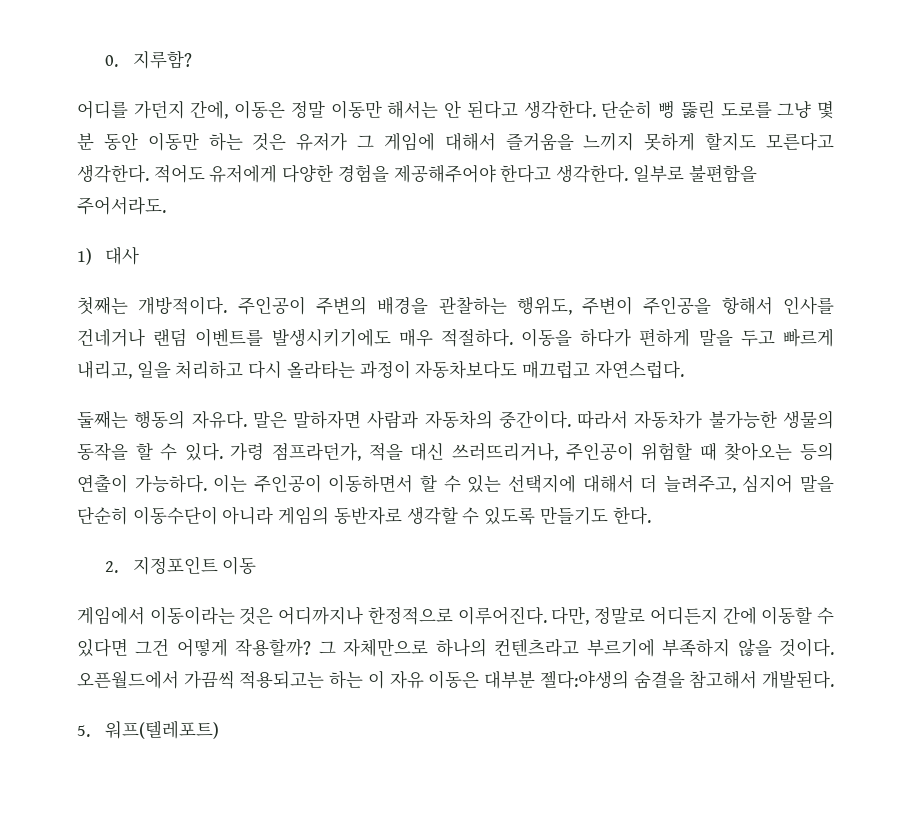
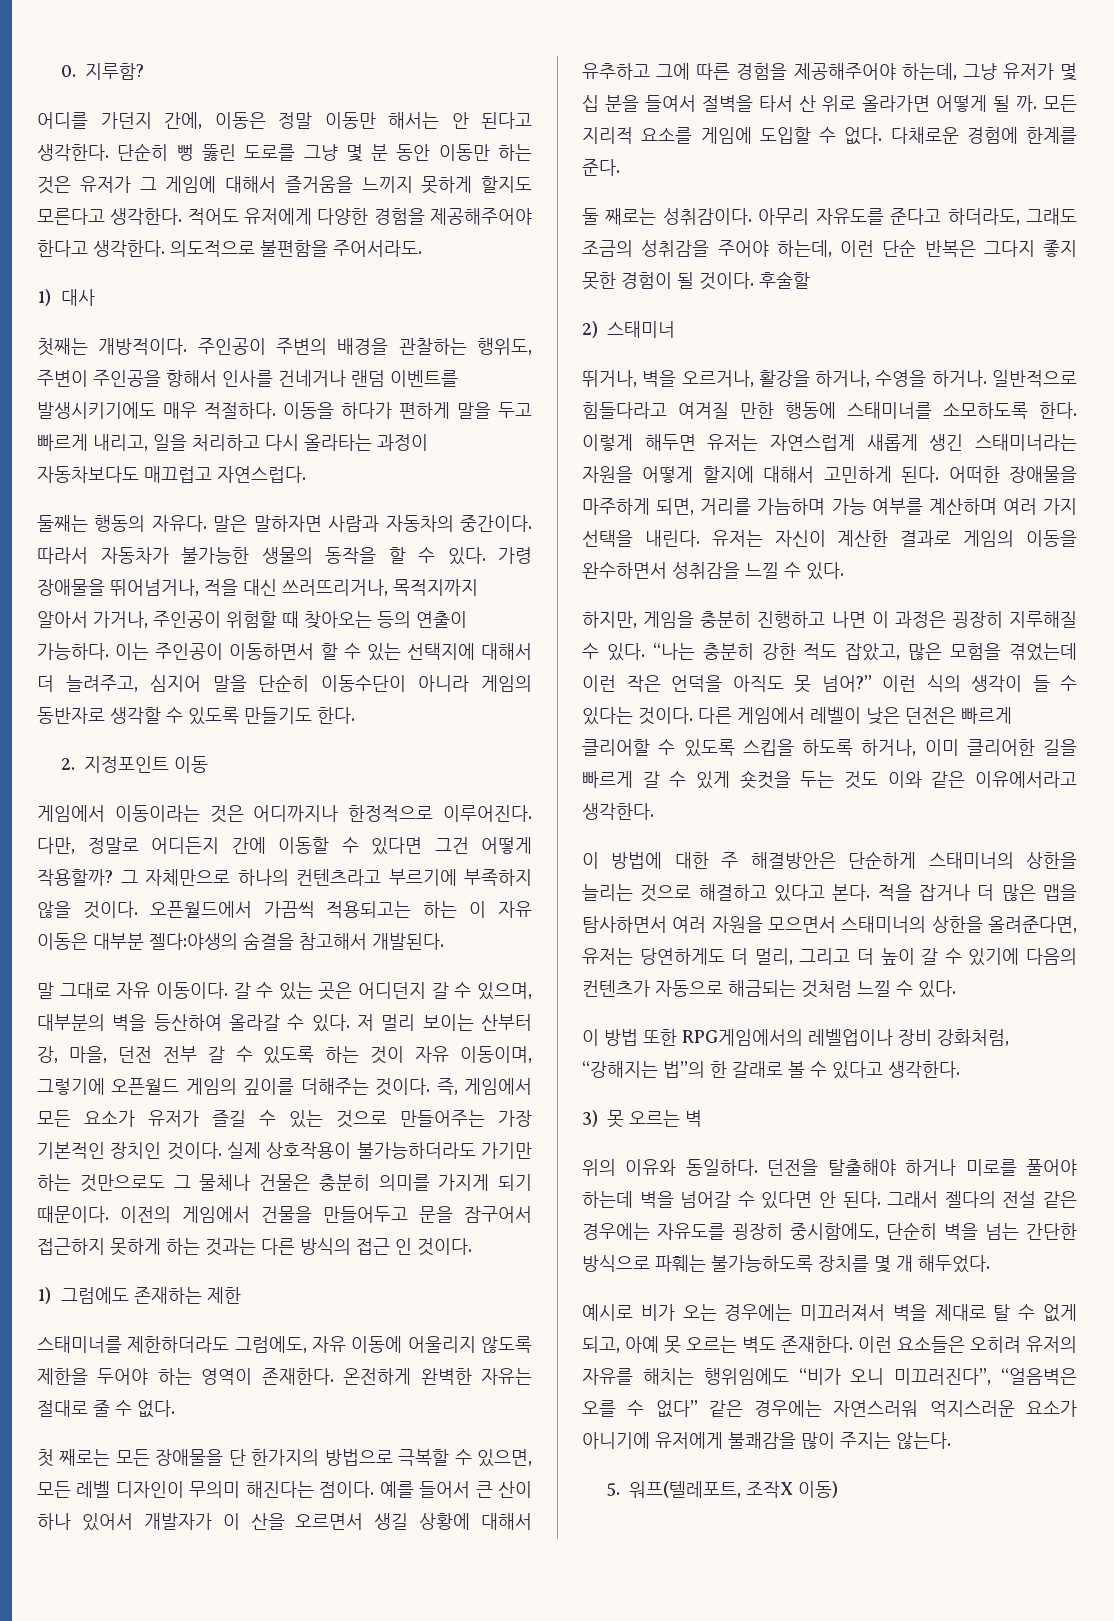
- 일부로 불편함을 주어서라도.
+ 의도적으로 불편함을 주어서라도.
- 가령 점프라던가, 적을 대신 쓰러뜨리거나, 주인공이 위험할 때 찾아오는 등의 연출이 가능하다.
+ 가령 장애물을 뛰어넘거나, 적을 대신 쓰러뜨리거나, 목적지까지 알아서 가거나, 주인공이 위험할 때 찾아오는 등의 연출이 가능하다.
- 5. 워프(텔레포트)
+ 말 그대로 자유 이동이다. 갈 수 있는 곳은 어디던지 갈 수 있으며, 대부분의 벽을 등산하여 올라갈 수 있다. 저 멀리 보이는 산부터 강, 마을, 던전 전부 갈 수 있도록 하는 것이 자유 이동이며, 그렇기에 오픈월드 게임의 깊이를 더해주는 것이다. 즉, 게임에서 모든 요소가 유저가 즐길 수 있는 것으로 만들어주는 가장 기본적인 장치인 것이다. 실제 상호작용이 불가능하더라도 가기만 하는 것만으로도 그 물체나 건물은 충분히 의미를 가지게 되기 때문이다. 이전의 게임에서 건물을 만들어두고 문을 잠구어서 접근하지 못하게 하는 것과는 다른 방식의 접근 인 것이다.
+ 1) 그럼에도 존재하는 제한
+ 스태미너를 제한하더라도 그럼에도, 자유 이동에 어울리지 않도록 제한을 두어야 하는 영역이 존재한다. 온전하게 완벽한 자유는 절대로 줄 수 없다.
+ 첫 째로는 모든 장애물을 단 한가지의 방법으로 극복할 수 있으면, 모든 레벨 디자인이 무의미 해진다는 점이다. 예를 들어서 큰 산이 하나 있어서 개발자가 이 산을 오르면서 생길 상황에 대해서 유추하고 그에 따른 경험을 제공해주어야 하는데, 그냥 유저가 몇 십 분을 들여서 절벽을 타서 산 위로 올라가면 어떻게 될 까. 모든 지리적 요소를 게임에 도입할 수 없다. 다채로운 경험에 한계를 준다.
+ 둘 째로는 성취감이다. 아무리 자유도를 준다고 하더라도, 그래도 조금의 성취감을 주어야 하는데, 이런 단순 반복은 그다지 좋지 못한 경험이 될 것이다. 후술할
+ 2) 스태미너
+ 뛰거나, 벽을 오르거나, 활강을 하거나, 수영을 하거나. 일반적으로 힘들다라고 여겨질 만한 행동에 스태미너를 소모하도록 한다. 이렇게 해두면 유저는 자연스럽게 새롭게 생긴 스태미너라는 자원을 어떻게 할지에 대해서 고민하게 된다. 어떠한 장애물을 마주하게 되면, 거리를 가늠하며 가능 여부를 계산하며 여러 가지 선택을 내린다. 유저는 자신이 계산한 결과로 게임의 이동을 완수하면서 성취감을 느낄 수 있다.
+ 하지만, 게임을 충분히 진행하고 나면 이 과정은 굉장히 지루해질 수 있다. “나는 충분히 강한 적도 잡았고, 많은 모험을 겪었는데 이런 작은 언덕을 아직도 못 넘어?” 이런 식의 생각이 들 수 있다는 것이다. 다른 게임에서 레벨이 낮은 던전은 빠르게 클리어할 수 있도록 스킵을 하도록 하거나, 이미 클리어한 길을 빠르게 갈 수 있게 숏컷을 두는 것도 이와 같은 이유에서라고 생각한다.
+ 이 방법에 대한 주 해결방안은 단순하게 스태미너의 상한을 늘리는 것으로 해결하고 있다고 본다. 적을 잡거나 더 많은 맵을 탐사하면서 여러 자원을 모으면서 스태미너의 상한을 올려준다면, 유저는 당연하게도 더 멀리, 그리고 더 높이 갈 수 있기에 다음의 컨텐츠가 자동으로 해금되는 것처럼 느낄 수 있다.
+ 이 방법 또한 RPG게임에서의 레벨업이나 장비 강화처럼, “강해지는 법”의 한 갈래로 볼 수 있다고 생각한다.
+ 3) 못 오르는 벽
+ 위의 이유와 동일하다. 던전을 탈출해야 하거나 미로를 풀어야 하는데 벽을 넘어갈 수 있다면 안 된다. 그래서 젤다의 전설 같은 경우에는 자유도를 굉장히 중시함에도, 단순히 벽을 넘는 간단한 방식으로 파훼는 불가능하도록 장치를 몇 개 해두었다.
+ 예시로 비가 오는 경우에는 미끄러져서 벽을 제대로 탈 수 없게 되고, 아예 못 오르는 벽도 존재한다. 이런 요소들은 오히려 유저의 자유를 해치는 행위임에도 “비가 오니 미끄러진다”, “얼음벽은 오를 수 없다” 같은 경우에는 자연스러워 억지스러운 요소가 아니기에 유저에게 불쾌감을 많이 주지는 않는다.
+ 5. 워프(텔레포트, 조작X 이동)

